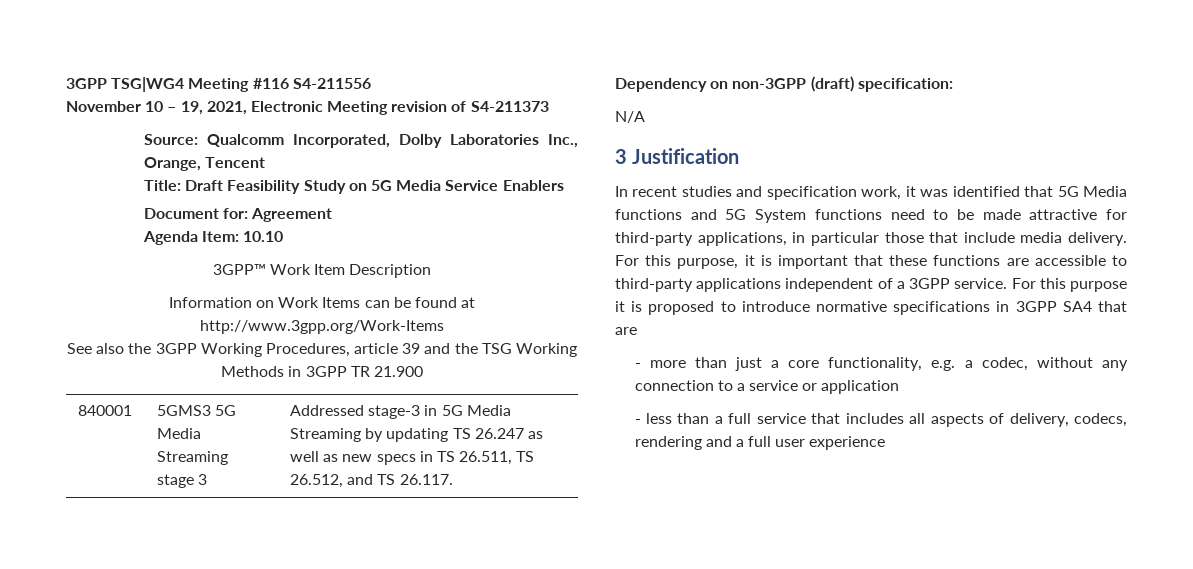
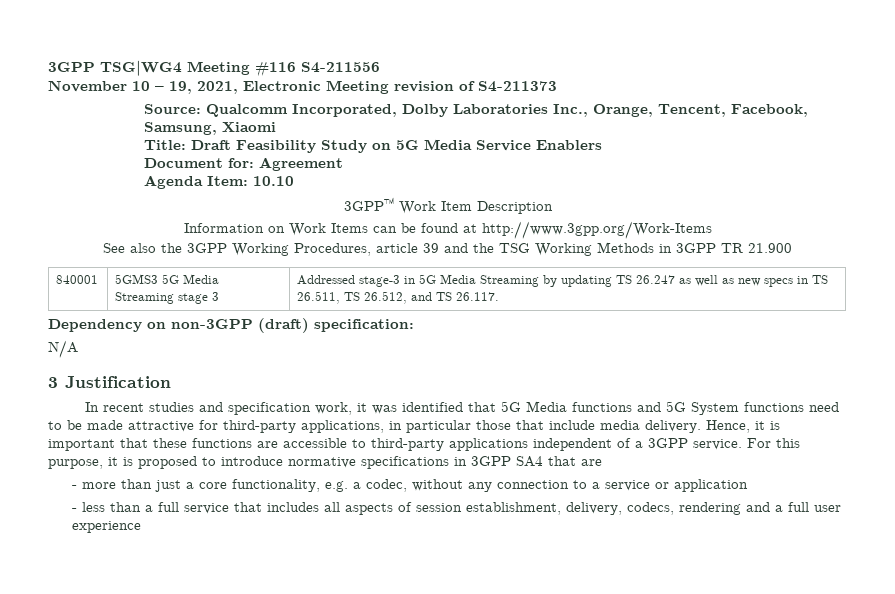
- Source: Qualcomm Incorporated, Dolby Laboratories Inc., Orange, Tencent
+ Source: Qualcomm Incorporated, Dolby Laboratories Inc., Orange, Tencent, Facebook, Samsung, Xiaomi
- For this purpose, it is important that these functions are accessible to third-party applications independent of a 3GPP service.
+ Hence, it is important that these functions are accessible to third-party applications independent of a 3GPP service.
- For this purpose it is proposed to introduce normative specifications in 3GPP SA4 that are
+ For this purpose, it is proposed to introduce normative specifications in 3GPP SA4 that are
- - less than a full service that includes all aspects of delivery, codecs, rendering and a full user experience
+ - less than a full service that includes all aspects of session establishment, delivery, codecs, rendering and a full user experience

